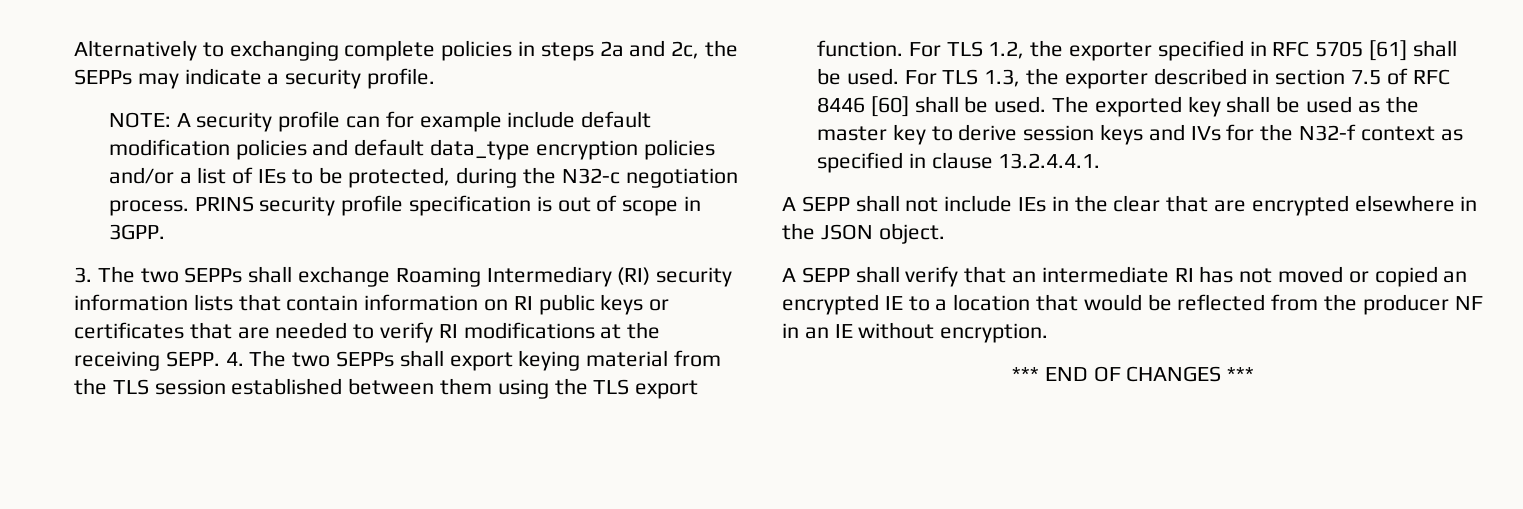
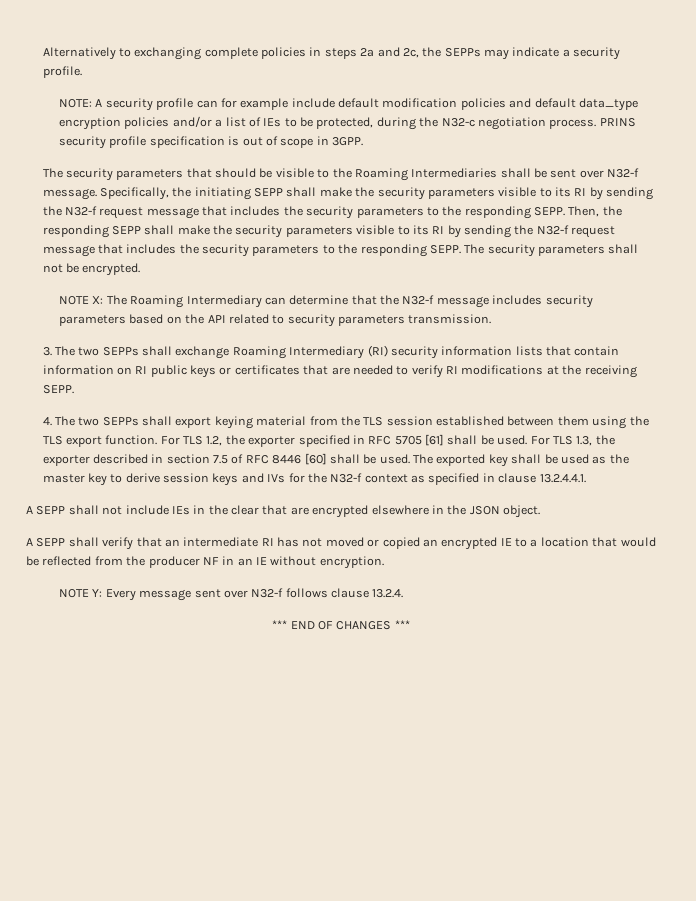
+ The security parameters that should be visible to the Roaming Intermediaries shall be sent over N32-f message. Specifically, the initiating SEPP shall make the security parameters visible to its RI by sending the N32-f request message that includes the security parameters to the responding SEPP. Then, the responding SEPP shall make the security parameters visible to its RI by sending the N32-f request message that includes the security parameters to the responding SEPP. The security parameters shall not be encrypted.
+ NOTE X: The Roaming Intermediary can determine that the N32-f message includes security parameters based on the API related to security parameters transmission.
- 3. The two SEPPs shall exchange Roaming Intermediary (RI) security information lists that contain information on RI public keys or certificates that are needed to verify RI modifications at the receiving SEPP. 4. The two SEPPs shall export keying material from the TLS session established between them using the TLS export function.
+ 3. The two SEPPs shall exchange Roaming Intermediary (RI) security information lists that contain information on RI public keys or certificates that are needed to verify RI modifications at the receiving SEPP.
+ 4. The two SEPPs shall export keying material from the TLS session established between them using the TLS export function.
+ NOTE Y: Every message sent over N32-f follows clause 13.2.4.

